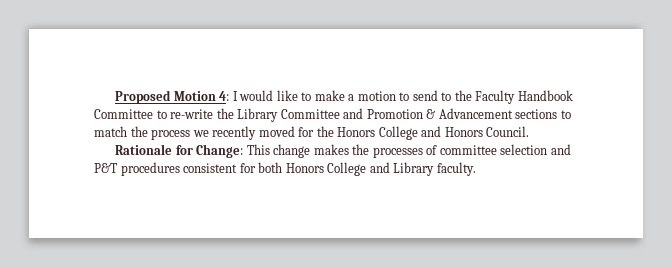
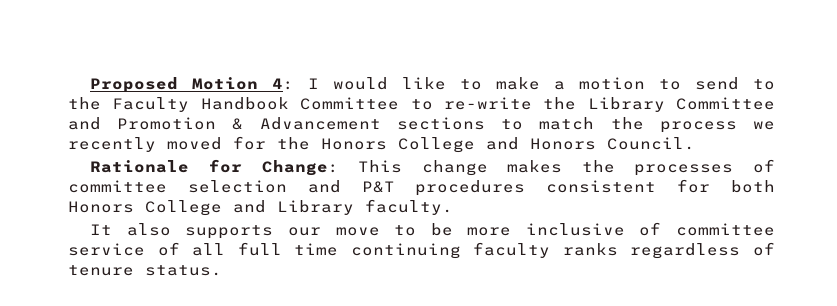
+ It also supports our move to be more inclusive of committee service of all full time continuing faculty ranks regardless of tenure status.

